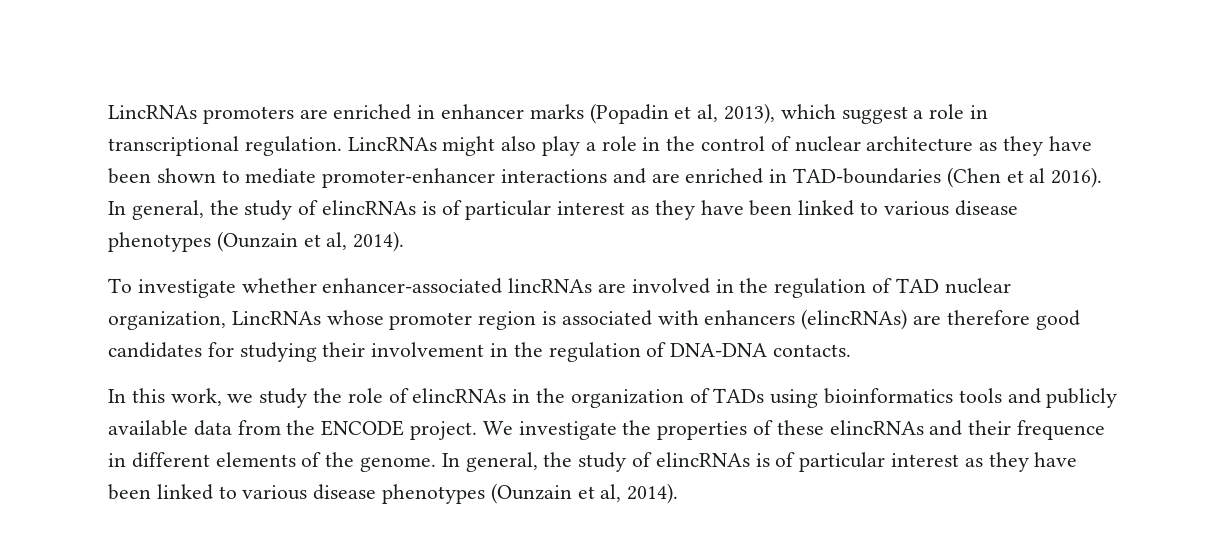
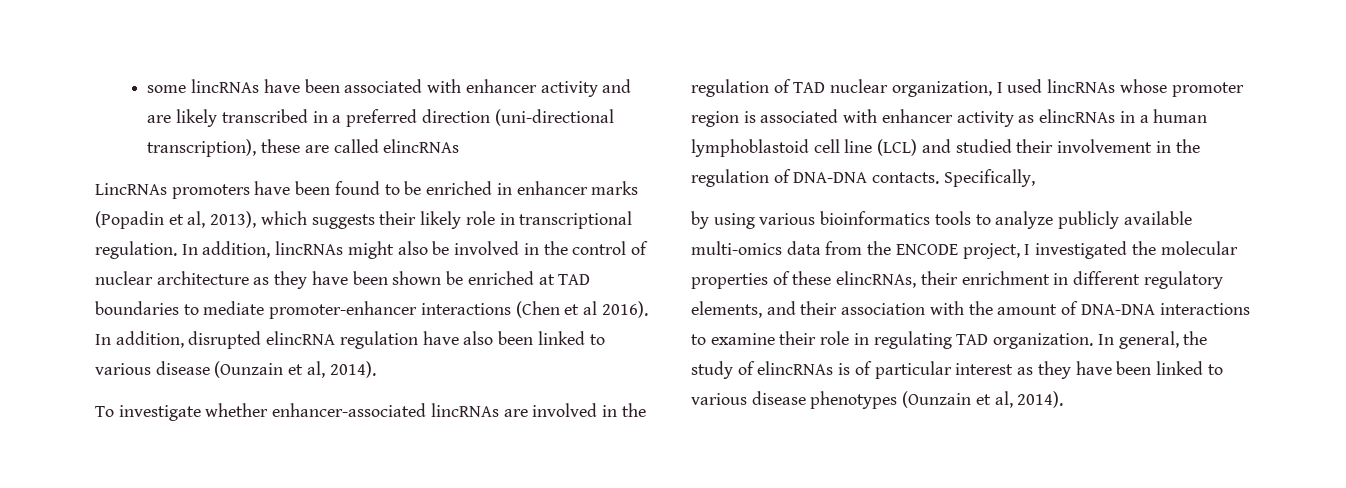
- LincRNAs promoters are enriched in enhancer marks (Popadin et al, 2013), which suggest a role in transcriptional regulation.
+ some lincRNAs have been associated with enhancer activity and are likely transcribed in a preferred direction (uni-directional transcription), these are called elincRNAs
+ LincRNAs promoters have been found to be enriched in enhancer marks (Popadin et al, 2013), which suggests their likely role in transcriptional regulation.
- LincRNAs might also play a role in the control of nuclear architecture as they have been shown to mediate promoter-enhancer interactions and are enriched in TAD-boundaries (Chen et al 2016). In general, the study of elincRNAs is of particular interest as they have been linked to various disease phenotypes (Ounzain et al, 2014).
+ In addition, lincRNAs might also be involved in the control of nuclear architecture as they have been shown be enriched at TAD boundaries to mediate promoter-enhancer interactions (Chen et al 2016). In addition, disrupted elincRNA regulation have also been linked to various disease (Ounzain et al, 2014).
+ To investigate whether enhancer-associated lincRNAs are involved in the regulation of TAD nuclear organization, I used lincRNAs whose promoter region is associated with enhancer activity as elincRNAs in a human lymphoblastoid cell line (LCL) and studied their involvement in the regulation of DNA-DNA contacts. Specifically,
+ by using various bioinformatics tools to analyze publicly available multi-omics data from the ENCODE project, I investigated the molecular properties of these elincRNAs, their enrichment in different regulatory elements, and their association with the amount of DNA-DNA interactions to examine their role in regulating TAD organization. In general, the study of elincRNAs is of particular interest as they have been linked to various disease phenotypes (Ounzain et al, 2014).
- To investigate whether enhancer-associated lincRNAs are involved in the regulation of TAD nuclear organization, LincRNAs whose promoter region is associated with enhancers (elincRNAs) are therefore good candidates for studying their involvement in the regulation of DNA-DNA contacts.
- In this work, we study the role of elincRNAs in the organization of TADs using bioinformatics tools and publicly available data from the ENCODE project. We investigate the properties of these elincRNAs and their frequence in different elements of the genome. In general, the study of elincRNAs is of particular interest as they have been linked to various disease phenotypes (Ounzain et al, 2014).

